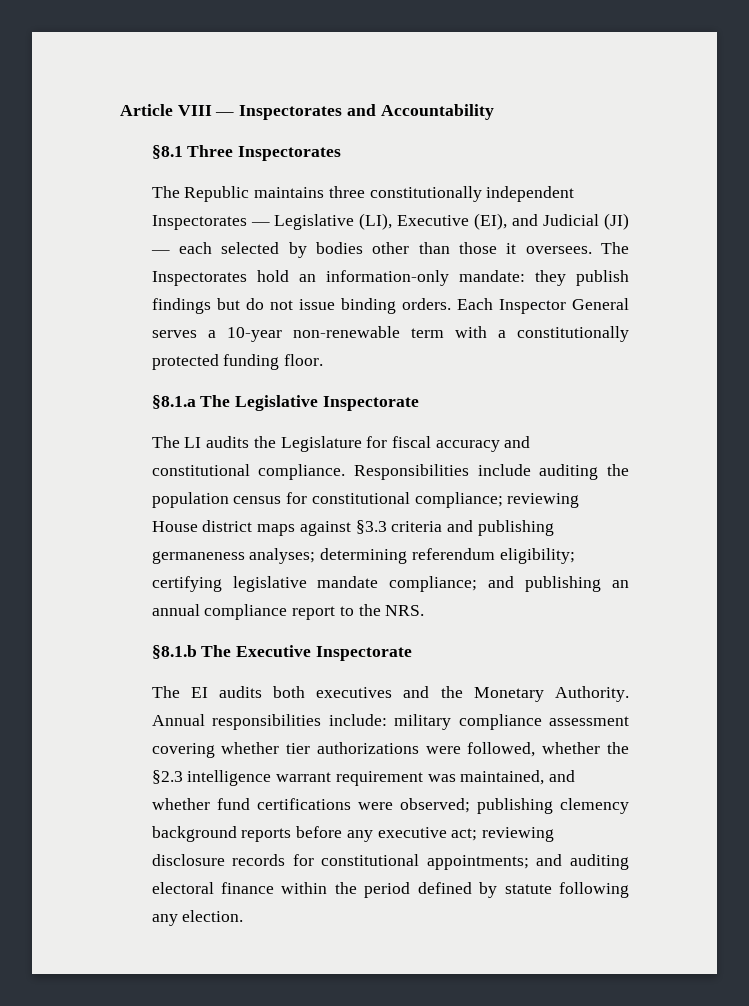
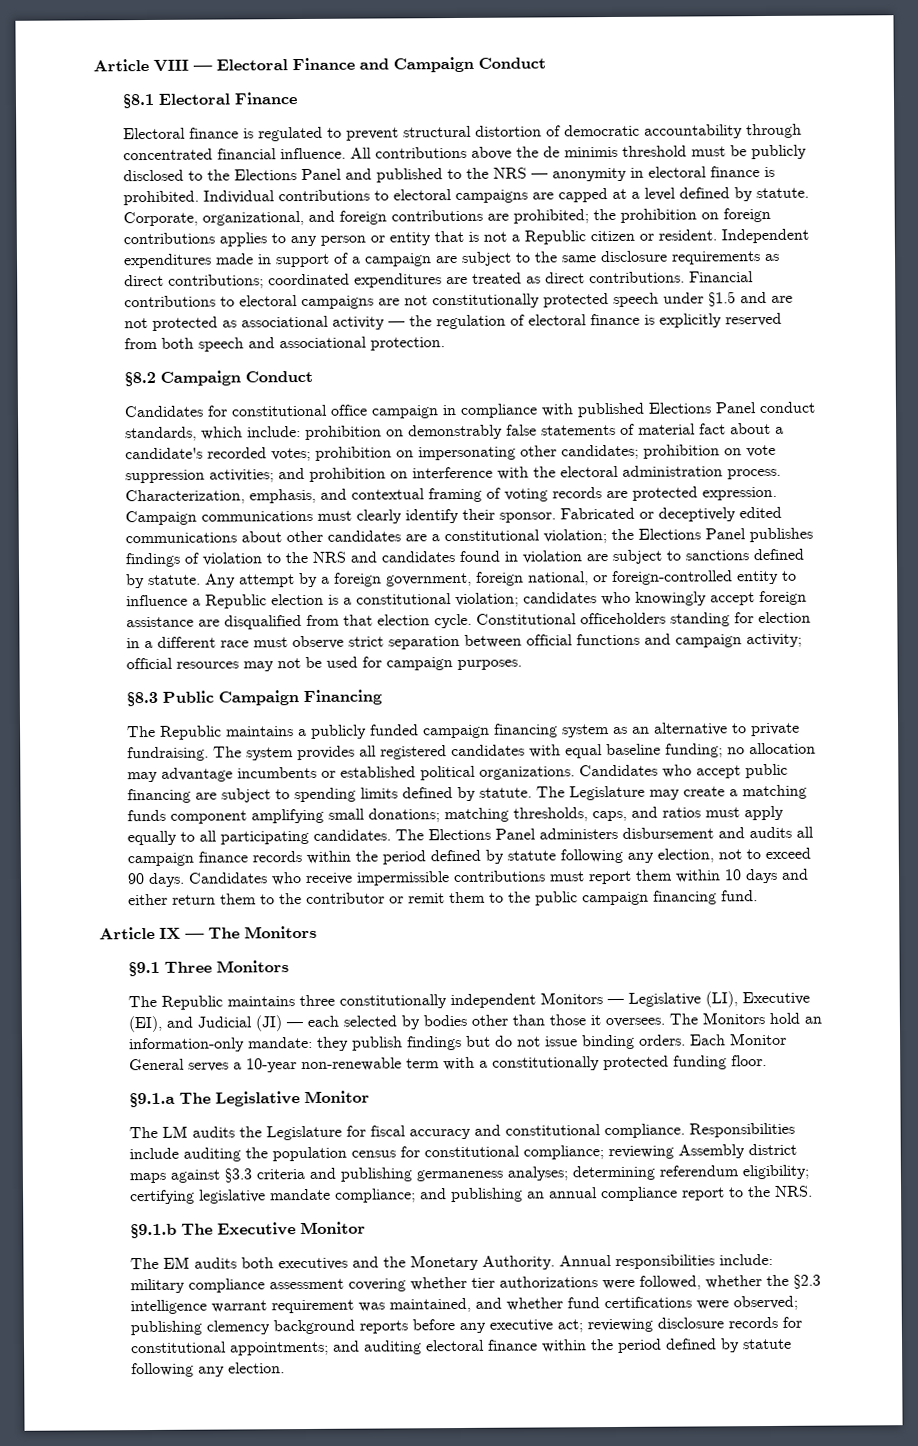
- Article VIII — Inspectorates and Accountability
- §8.1 Three Inspectorates
+ Article VIII — Electoral Finance and Campaign Conduct
+ §8.1 Electoral Finance
+ Electoral finance is regulated to prevent structural distortion of democratic accountability through concentrated financial influence. All contributions above the de minimis threshold must be publicly disclosed to the Elections Panel and published to the NRS — anonymity in electoral finance is prohibited. Individual contributions to electoral campaigns are capped at a level defined by statute. Corporate, organizational, and foreign contributions are prohibited; the prohibition on foreign contributions applies to any person or entity that is not a Republic citizen or resident. Independent expenditures made in support of a campaign are subject to the same disclosure requirements as direct contributions; coordinated expenditures are treated as direct contributions. Financial contributions to electoral campaigns are not constitutionally protected speech under §1.5 and are not protected as associational activity — the regulation of electoral finance is explicitly reserved from both speech and associational protection.
+ §8.2 Campaign Conduct
+ Candidates for constitutional office campaign in compliance with published Elections Panel conduct standards, which include: prohibition on demonstrably false statements of material fact about a candidate's recorded votes; prohibition on impersonating other candidates; prohibition on vote suppression activities; and prohibition on interference with the electoral administration process. Characterization, emphasis, and contextual framing of voting records are protected expression. Campaign communications must clearly identify their sponsor. Fabricated or deceptively edited communications about other candidates are a constitutional violation; the Elections Panel publishes findings of violation to the NRS and candidates found in violation are subject to sanctions defined by statute. Any attempt by a foreign government, foreign national, or foreign-controlled entity to influence a Republic election is a constitutional violation; candidates who knowingly accept foreign assistance are disqualified from that election cycle. Constitutional officeholders standing for election in a different race must observe strict separation between official functions and campaign activity; official resources may not be used for campaign purposes.
+ §8.3 Public Campaign Financing
+ The Republic maintains a publicly funded campaign financing system as an alternative to private fundraising. The system provides all registered candidates with equal baseline funding; no allocation may advantage incumbents or established political organizations. Candidates who accept public financing are subject to spending limits defined by statute. The Legislature may create a matching funds component amplifying small donations; matching thresholds, caps, and ratios must apply equally to all participating candidates. The Elections Panel administers disbursement and audits all campaign finance records within the period defined by statute following any election, not to exceed 90 days. Candidates who receive impermissible contributions must report them within 10 days and either return them to the contributor or remit them to the public campaign financing fund.
+ Article IX — The Monitors
+ §9.1 Three Monitors
- The Republic maintains three constitutionally independent Inspectorates — Legislative (LI), Executive (EI), and Judicial (JI) — each selected by bodies other than those it oversees.
+ The Republic maintains three constitutionally independent Monitors — Legislative (LI), Executive (EI), and Judicial (JI) — each selected by bodies other than those it oversees.
- The Inspectorates hold an information-only mandate: they publish findings but do not issue binding orders.
+ The Monitors hold an information-only mandate: they publish findings but do not issue binding orders.
- Each Inspector General serves a 10-year non-renewable term with a constitutionally protected funding floor.
+ Each Monitor General serves a 10-year non-renewable term with a constitutionally protected funding floor.
- §8.1.a The Legislative Inspectorate
- The LI audits the Legislature for fiscal accuracy and constitutional compliance.
+ §9.1.a The Legislative Monitor
+ The LM audits the Legislature for fiscal accuracy and constitutional compliance.
- Responsibilities include auditing the population census for constitutional compliance; reviewing House district maps against §3.3 criteria and publishing germaneness analyses; determining referendum eligibility; certifying legislative mandate compliance; and publishing an annual compliance report to the NRS.
+ Responsibilities include auditing the population census for constitutional compliance; reviewing Assembly district maps against §3.3 criteria and publishing germaneness analyses; determining referendum eligibility; certifying legislative mandate compliance; and publishing an annual compliance report to the NRS.
- §8.1.b The Executive Inspectorate
- The EI audits both executives and the Monetary Authority.
+ §9.1.b The Executive Monitor
+ The EM audits both executives and the Monetary Authority.

